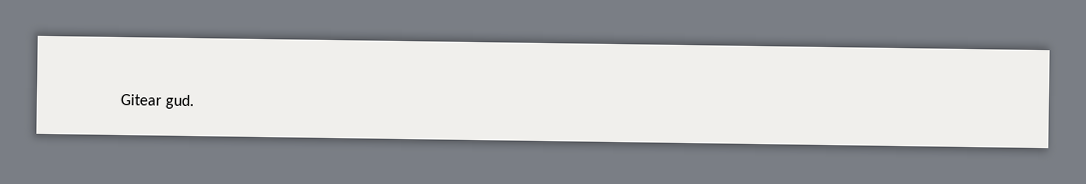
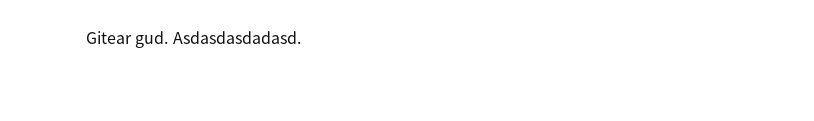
+ Asdasdasdadasd.

